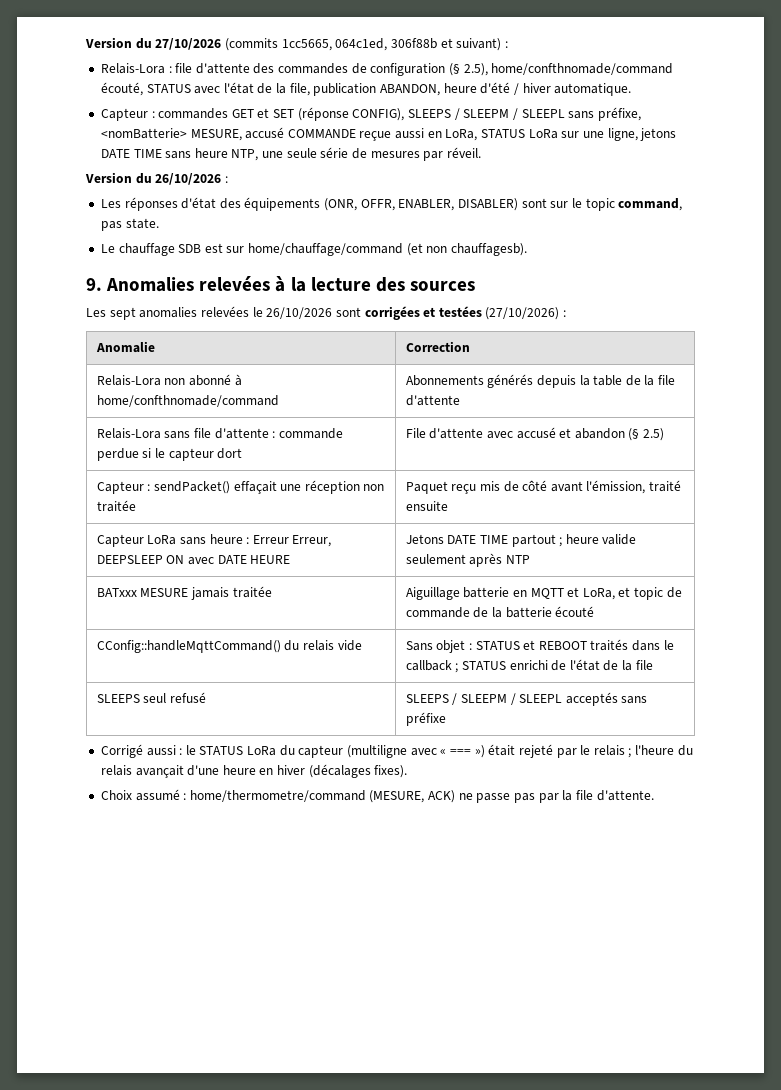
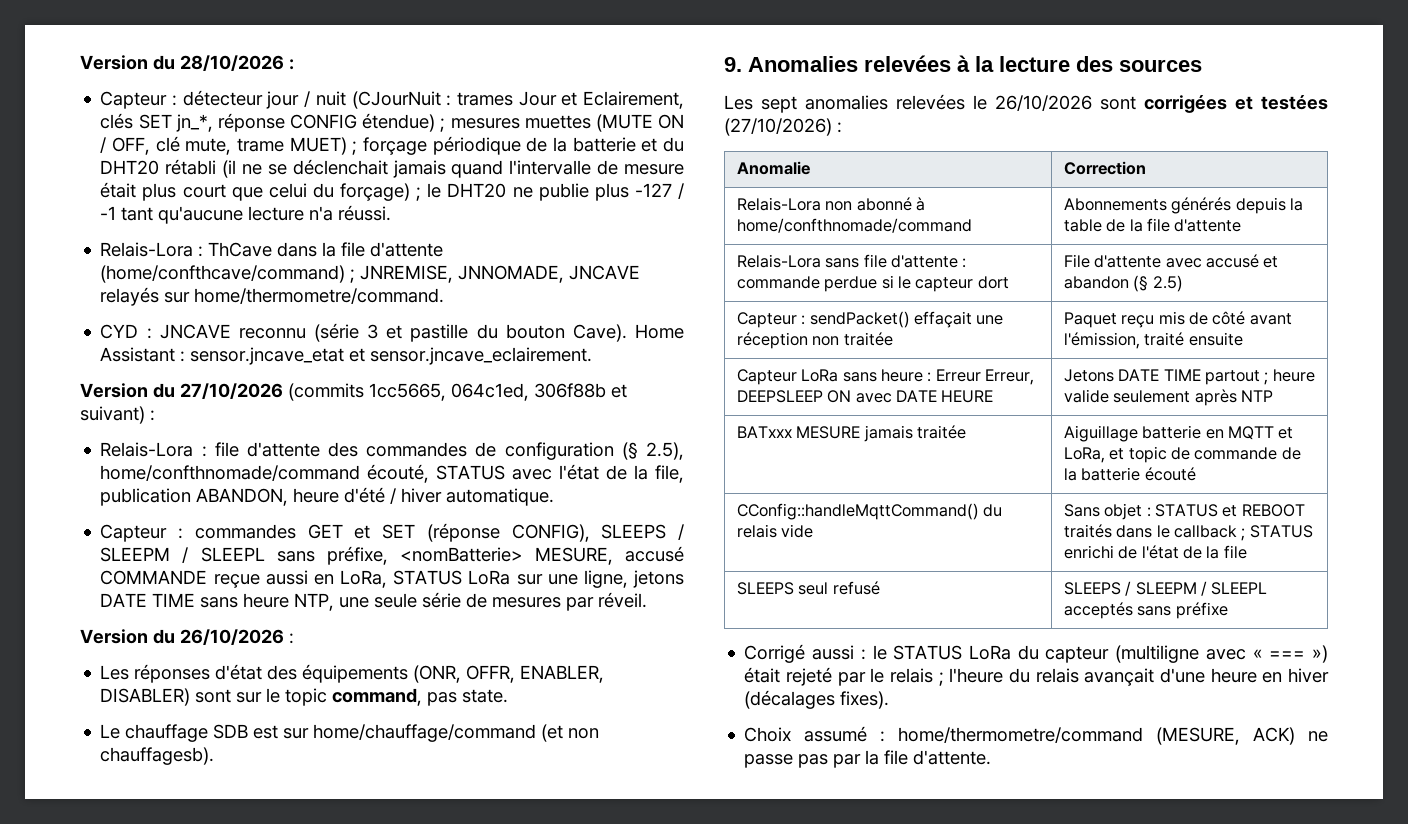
+ Version du 28/10/2026 :
+ Capteur : détecteur jour / nuit (CJourNuit : trames Jour et Eclairement, clés SET jn_*, réponse CONFIG étendue) ; mesures muettes (MUTE ON / OFF, clé mute, trame MUET) ; forçage périodique de la batterie et du DHT20 rétabli (il ne se déclenchait jamais quand l'intervalle de mesure était plus court que celui du forçage) ; le DHT20 ne publie plus -127 / -1 tant qu'aucune lecture n'a réussi.
+ Relais-Lora : ThCave dans la file d'attente (home/confthcave/command) ; JNREMISE, JNNOMADE, JNCAVE relayés sur home/thermometre/command.
+ CYD : JNCAVE reconnu (série 3 et pastille du bouton Cave). Home Assistant : sensor.jncave_etat et sensor.jncave_eclairement.

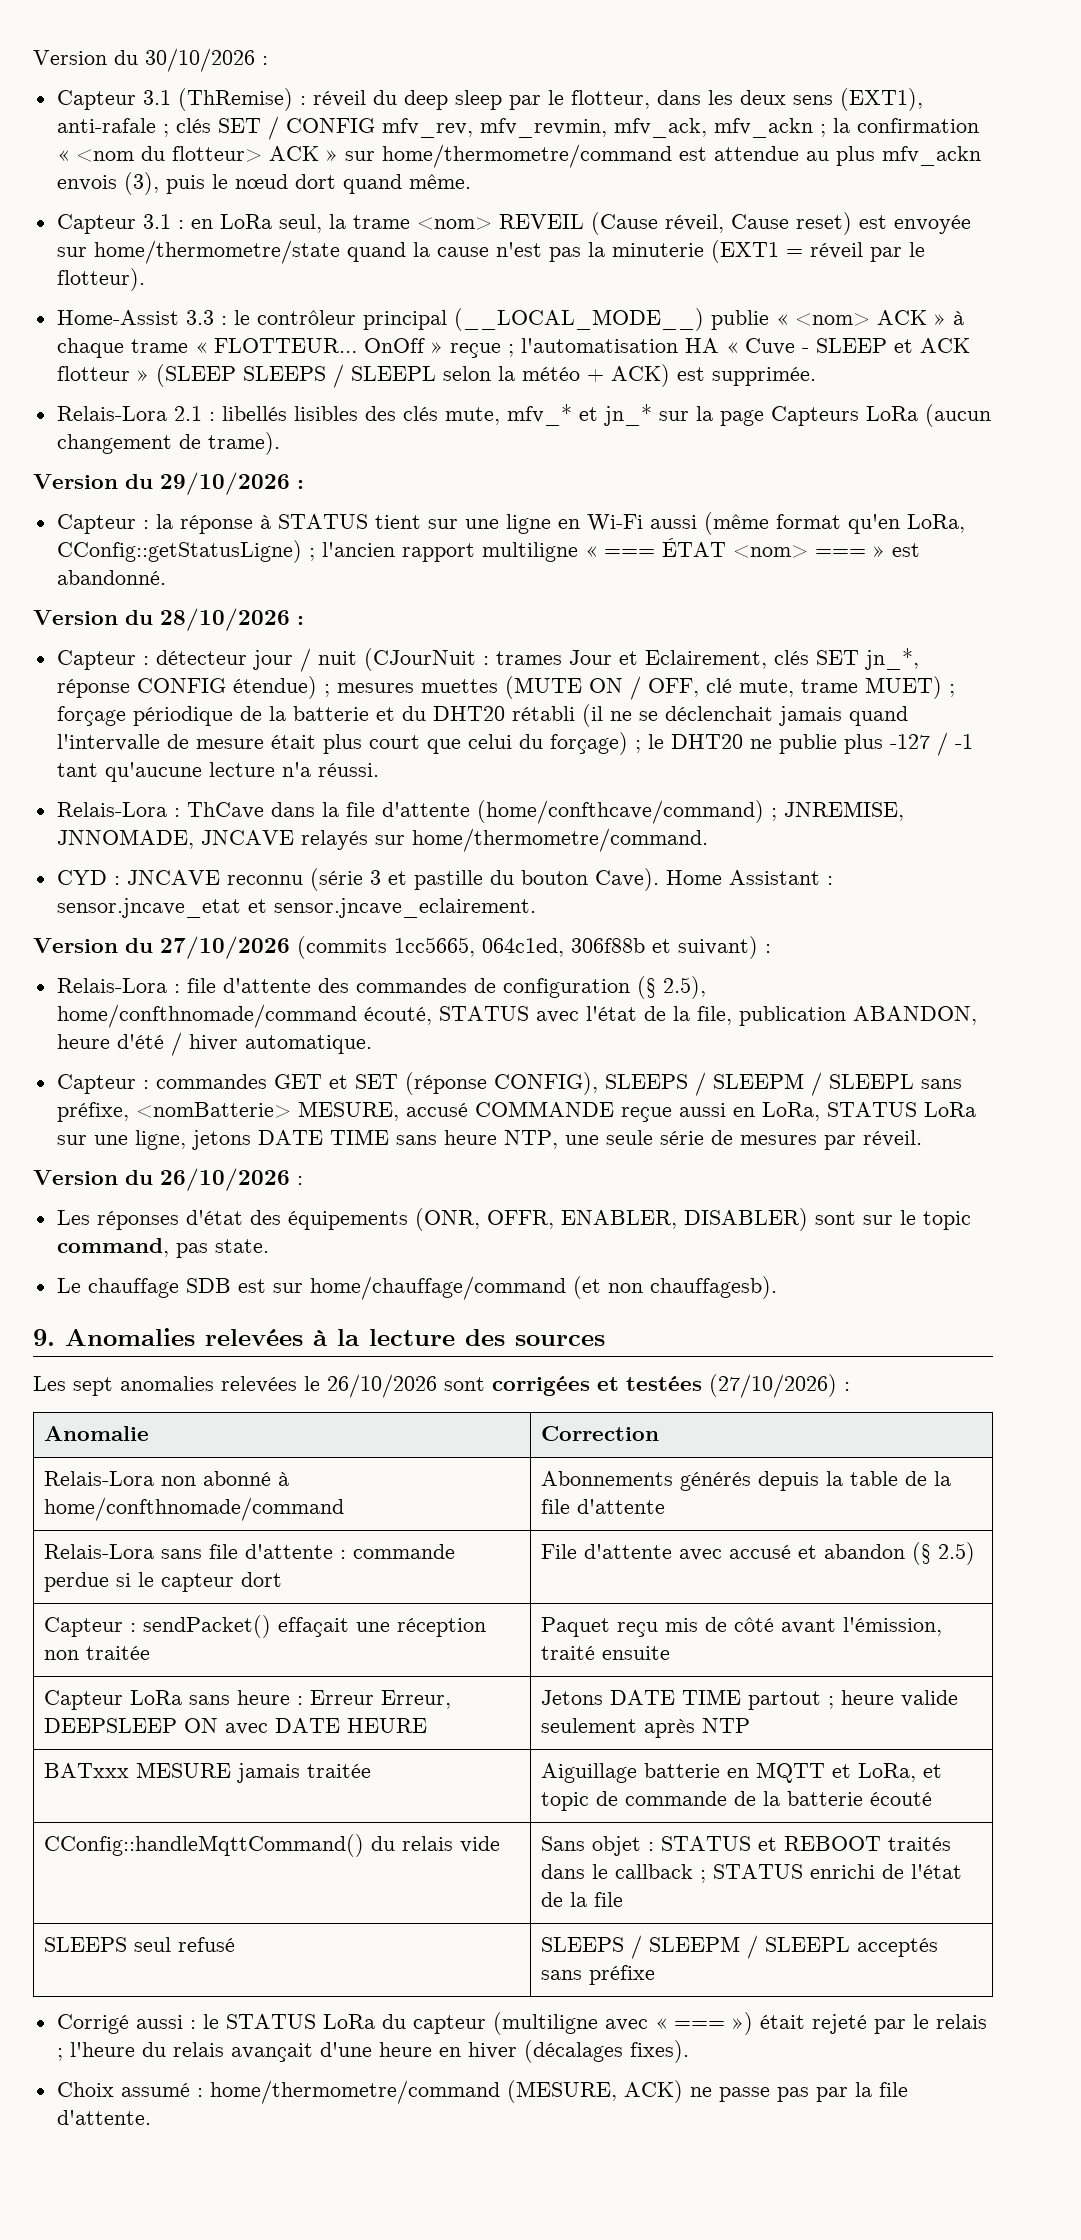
+ Version du 30/10/2026 :
+ Capteur 3.1 (ThRemise) : réveil du deep sleep par le flotteur, dans les deux sens (EXT1), anti-rafale ; clés SET / CONFIG mfv_rev, mfv_revmin, mfv_ack, mfv_ackn ; la confirmation « <nom du flotteur> ACK » sur home/thermometre/command est attendue au plus mfv_ackn envois (3), puis le nœud dort quand même.
+ Capteur 3.1 : en LoRa seul, la trame <nom> REVEIL (Cause réveil, Cause reset) est envoyée sur home/thermometre/state quand la cause n'est pas la minuterie (EXT1 = réveil par le flotteur).
+ Home-Assist 3.3 : le contrôleur principal (__LOCAL_MODE__) publie « <nom> ACK » à chaque trame « FLOTTEUR… OnOff » reçue ; l'automatisation HA « Cuve - SLEEP et ACK flotteur » (SLEEP SLEEPS / SLEEPL selon la météo + ACK) est supprimée.
+ Relais-Lora 2.1 : libellés lisibles des clés mute, mfv_* et jn_* sur la page Capteurs LoRa (aucun changement de trame).
+ Version du 29/10/2026 :
+ Capteur : la réponse à STATUS tient sur une ligne en Wi-Fi aussi (même format qu'en LoRa, CConfig::getStatusLigne) ; l'ancien rapport multiligne « === ÉTAT <nom> === » est abandonné.

